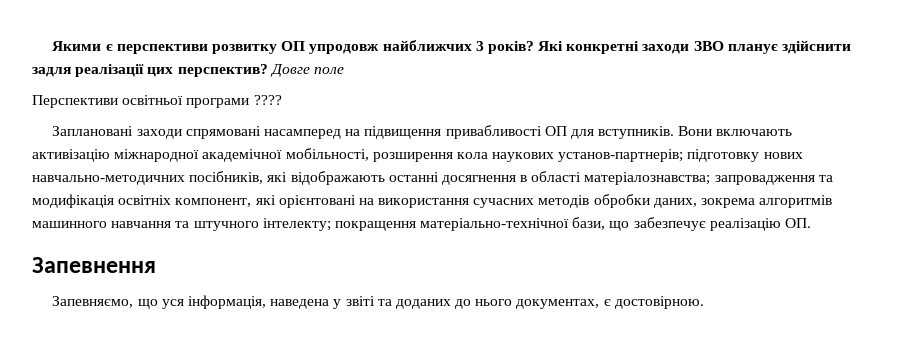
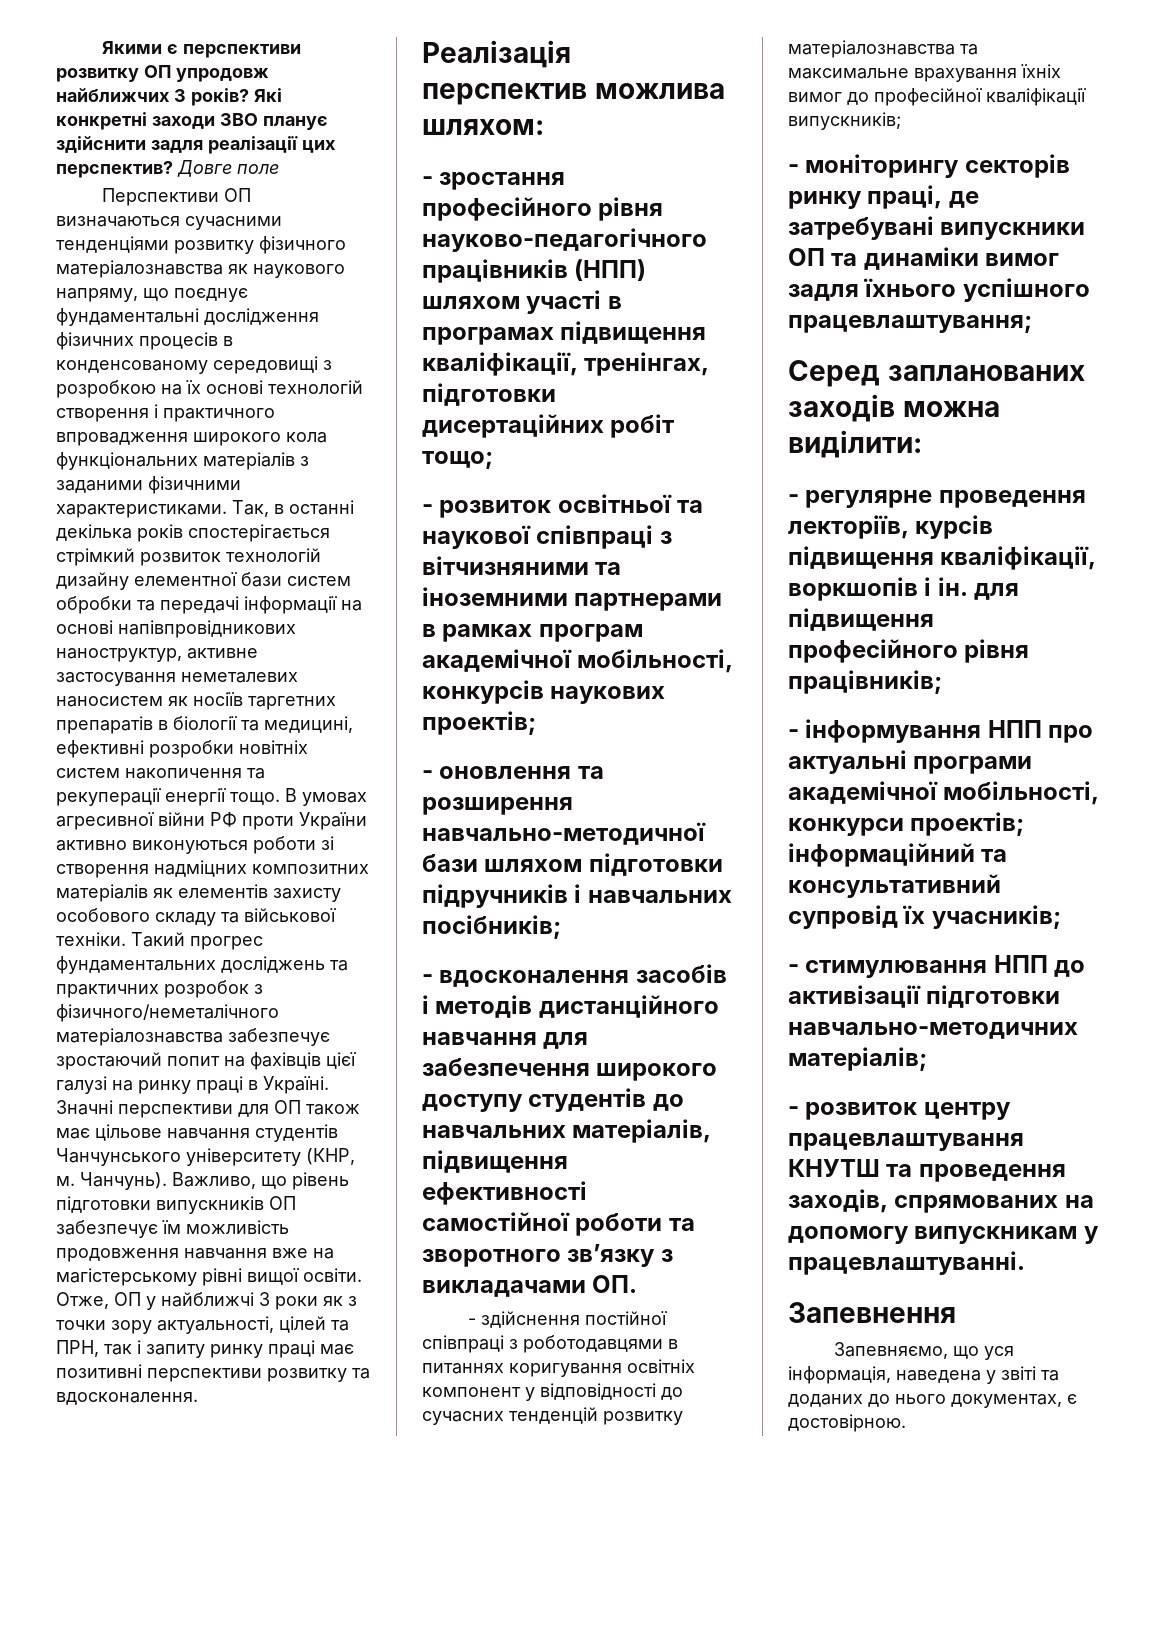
- Перспективи освітньої програми ????
- Заплановані заходи спрямовані насамперед на підвищення привабливості ОП для вступників. Вони включають активізацію міжнародної академічної мобільності, розширення кола наукових установ-партнерів; підготовку нових навчально-методичних посібників, які відображають останні досягнення в області матеріалознавства; запровадження та модифікація освітніх компонент, які орієнтовані на використання сучасних методів обробки даних, зокрема алгоритмів машинного навчання та штучного інтелекту; покращення матеріально-технічної бази, що забезпечує реалізацію ОП.
+ Перспективи ОП визначаються сучасними тенденціями розвитку фізичного матеріалознавства як наукового напряму, що поєднує фундаментальні дослідження фізичних процесів в конденсованому середовищі з розробкою на їх основі технологій створення і практичного впровадження широкого кола функціональних матеріалів з заданими фізичними характеристиками. Так, в останні декілька років спостерігається стрімкий розвиток технологій дизайну елементної бази систем обробки та передачі інформації на основі напівпровідникових наноструктур, активне застосування неметалевих наносистем як носіїв таргетних препаратів в біології та медицині, ефективні розробки новітніх систем накопичення та рекуперації енергії тощо. В умовах агресивної війни РФ проти України активно виконуються роботи зі створення надміцних композитних матеріалів як елементів захисту особового складу та військової техніки. Такий прогрес фундаментальних досліджень та практичних розробок з фізичного/неметалічного матеріалознавства забезпечує зростаючий попит на фахівців цієї галузі на ринку праці в Україні. Значні перспективи для ОП також має цільове навчання студентів Чанчунського університету (КНР, м. Чанчунь). Важливо, що рівень підготовки випускників ОП забезпечує їм можливість продовження навчання вже на магістерському рівні вищої освіти. Отже, ОП у найближчі 3 роки як з точки зору актуальності, цілей та ПРН, так і запиту ринку праці має позитивні перспективи розвитку та вдосконалення.
+ Реалізація перспектив можлива шляхом:
+ - зростання професійного рівня науково-педагогічного працівників (НПП) шляхом участі в програмах підвищення кваліфікації, тренінгах, підготовки дисертаційних робіт тощо;
+ - розвиток освітньої та наукової співпраці з вітчизняними та іноземними партнерами в рамках програм академічної мобільності, конкурсів наукових проектів;
+ - оновлення та розширення навчально-методичної бази шляхом підготовки підручників і навчальних посібників;
+ - вдосконалення засобів і методів дистанційного навчання для забезпечення широкого доступу студентів до навчальних матеріалів, підвищення ефективності самостійної роботи та зворотного зв’язку з викладачами ОП.
+ - здійснення постійної співпраці з роботодавцями в питаннях коригування освітніх компонент у відповідності до сучасних тенденцій розвитку матеріалознавства та максимальне врахування їхніх вимог до професійної кваліфікації випускників;
+ - моніторингу секторів ринку праці, де затребувані випускники ОП та динаміки вимог задля їхнього успішного працевлаштування;
+ Серед запланованих заходів можна виділити:
+ - регулярне проведення лекторіїв, курсів підвищення кваліфікації, воркшопів і ін. для підвищення професійного рівня працівників;
+ - інформування НПП про актуальні програми академічної мобільності, конкурси проектів; інформаційний та консультативний супровід їх учасників;
+ - стимулювання НПП до активізації підготовки навчально-методичних матеріалів;
+ - розвиток центру працевлаштування КНУТШ та проведення заходів, спрямованих на допомогу випускникам у працевлаштуванні.

